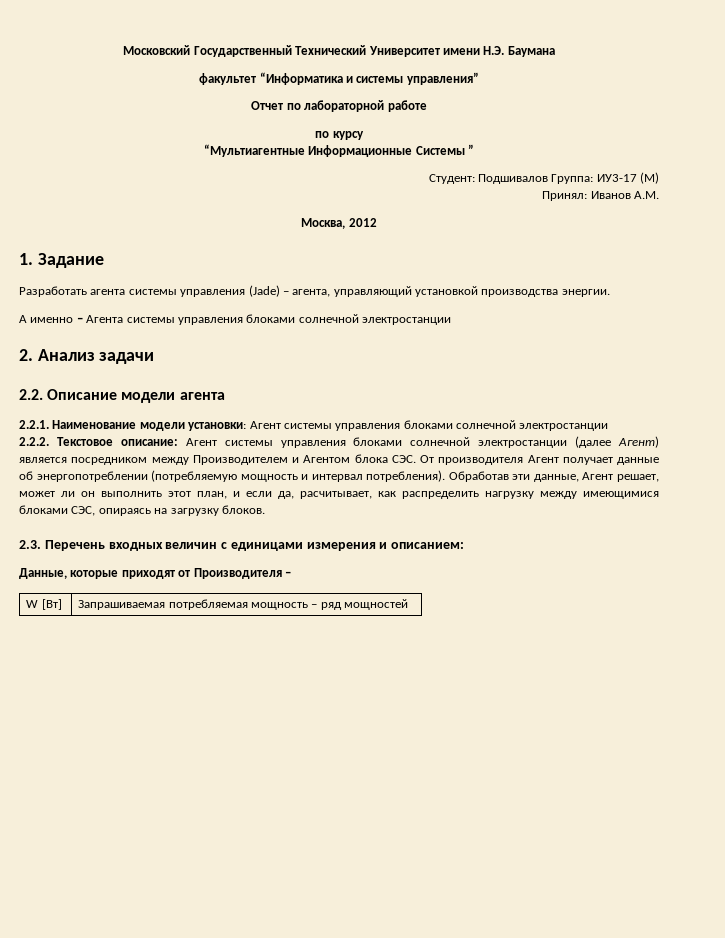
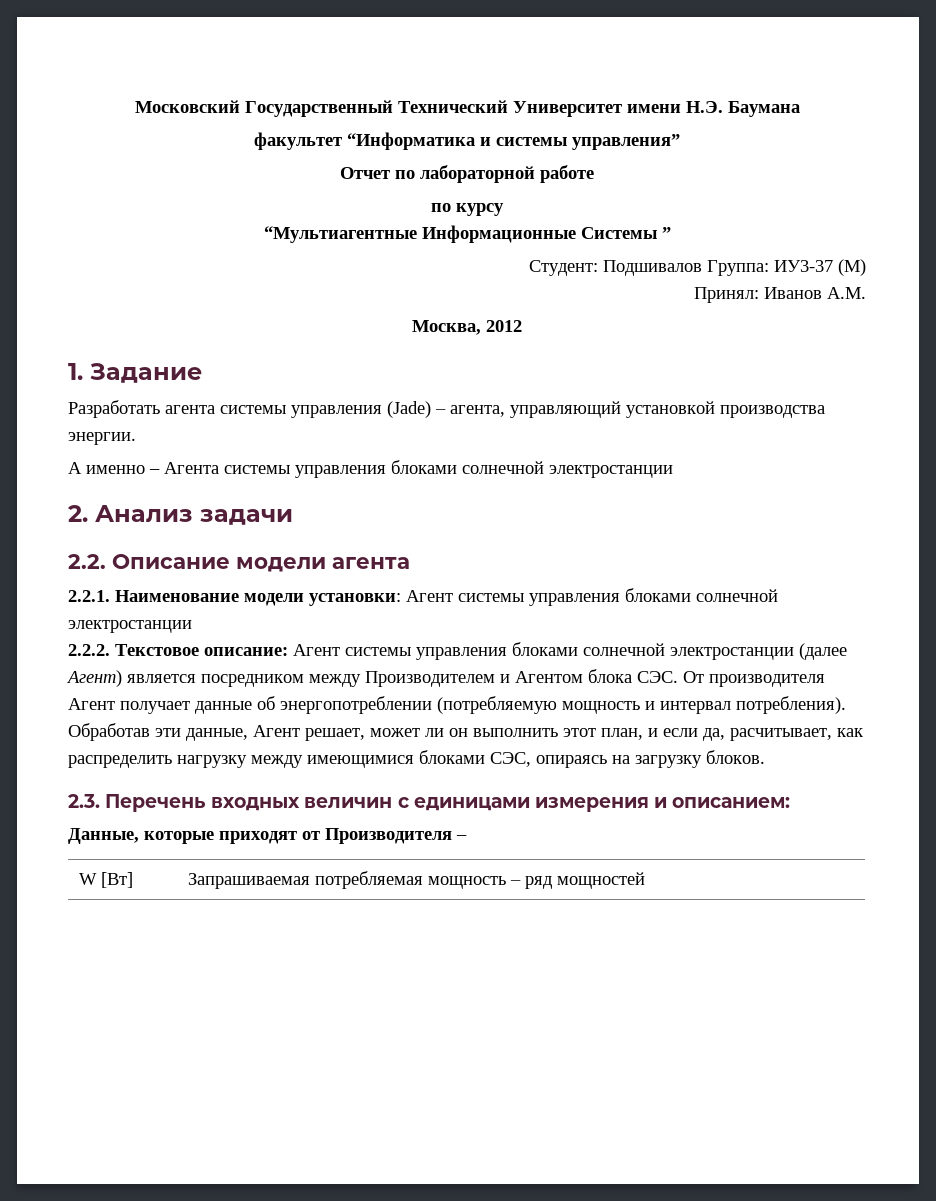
- Студент: Подшивалов Группа: ИУ3-17 (М)
+ Студент: Подшивалов Группа: ИУ3-37 (М)

